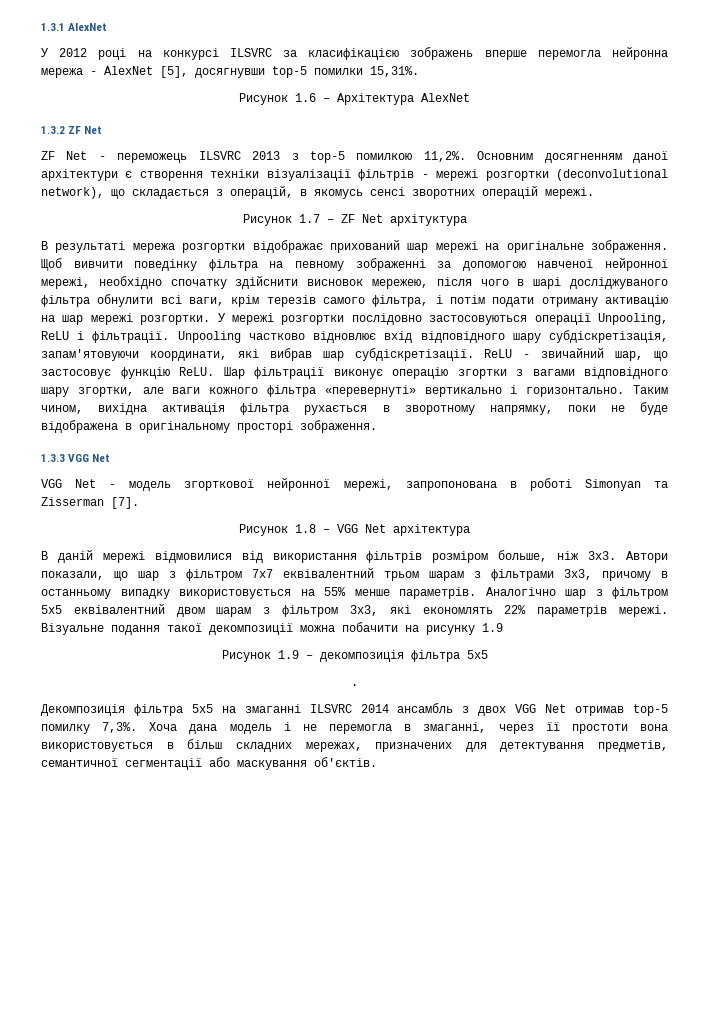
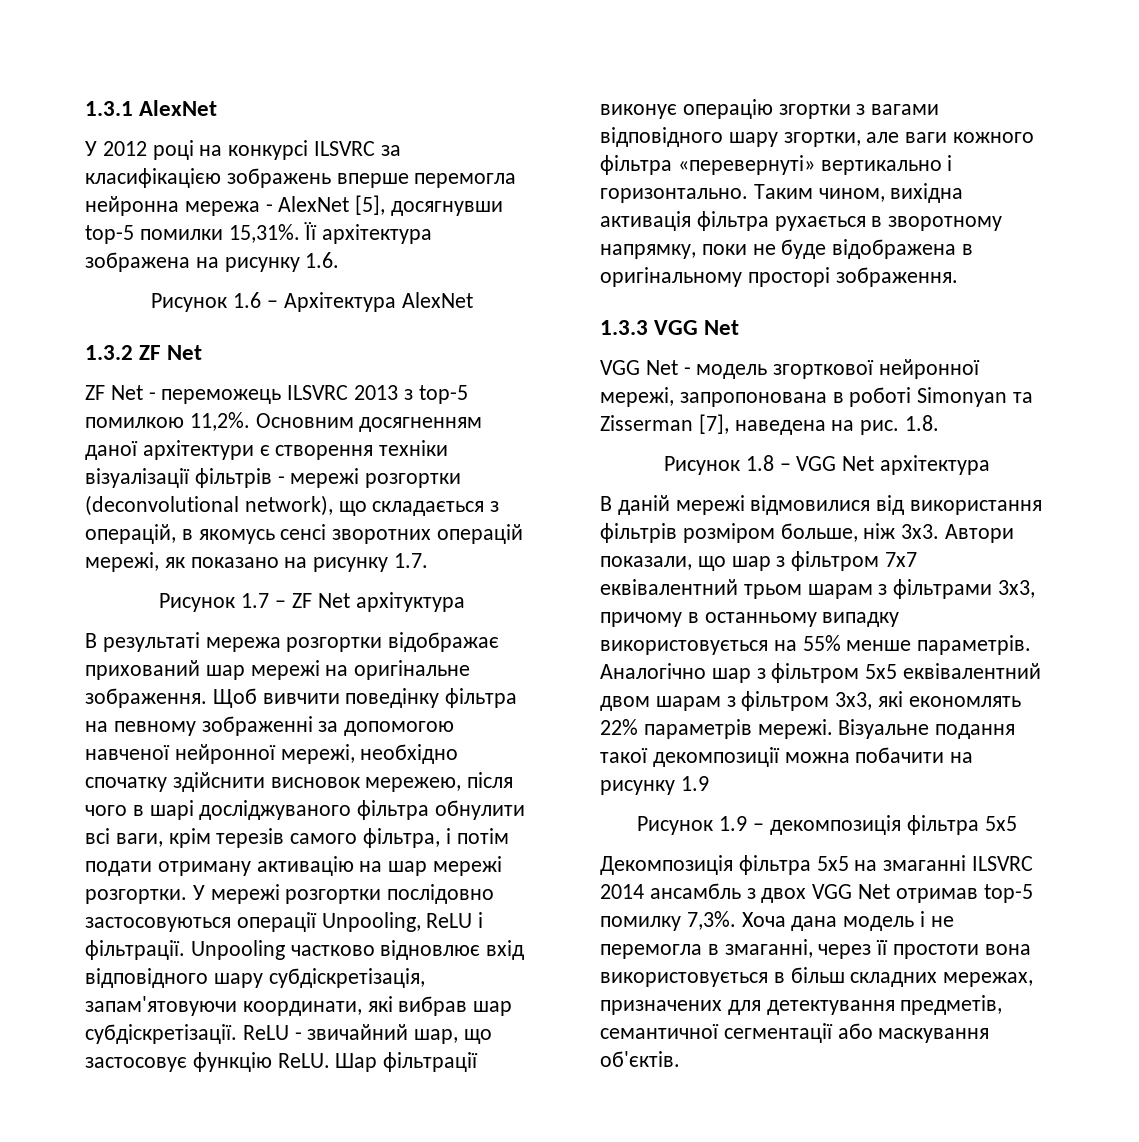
+ Її архітектура зображена на рисунку 1.6.
- Основним досягненням даної архітектури є створення техніки візуалізації фільтрів - мережі розгортки (deconvolutional network), що складається з операцій, в якомусь сенсі зворотних операцій мережі.
+ Основним досягненням даної архітектури є створення техніки візуалізації фільтрів - мережі розгортки (deconvolutional network), що складається з операцій, в якомусь сенсі зворотних операцій мережі, як показано на рисунку 1.7.
- VGG Net - модель згорткової нейронної мережі, запропонована в роботі Simonyan та Zisserman [7].
+ VGG Net - модель згорткової нейронної мережі, запропонована в роботі Simonyan та Zisserman [7], наведена на рис. 1.8.
- .

